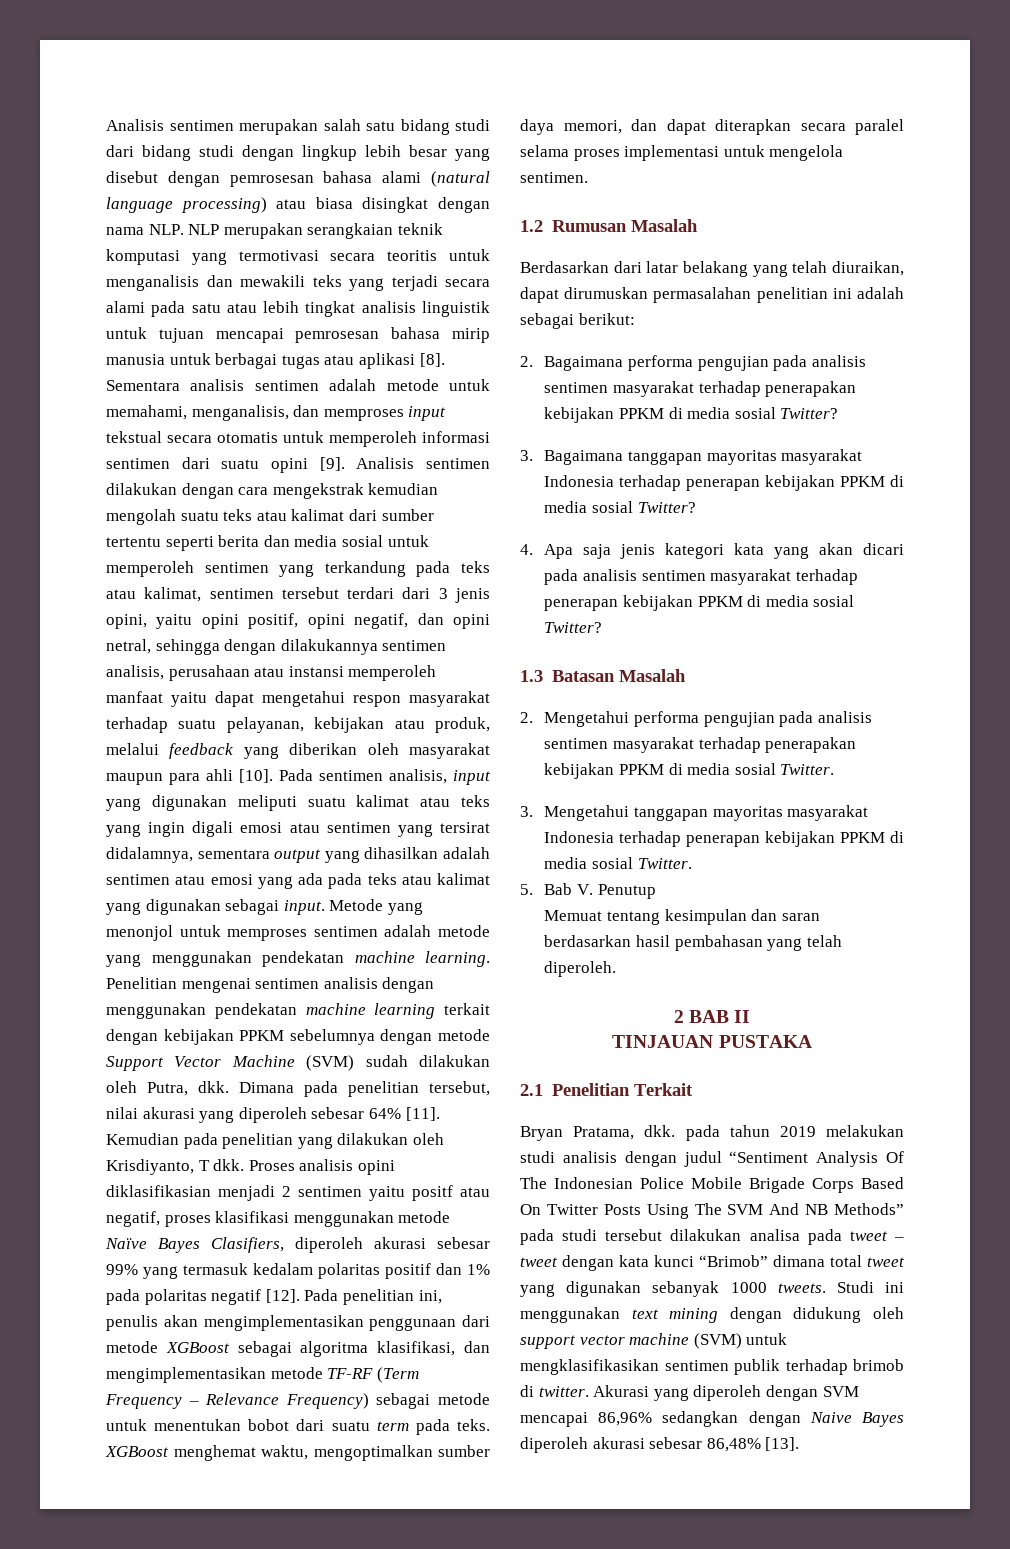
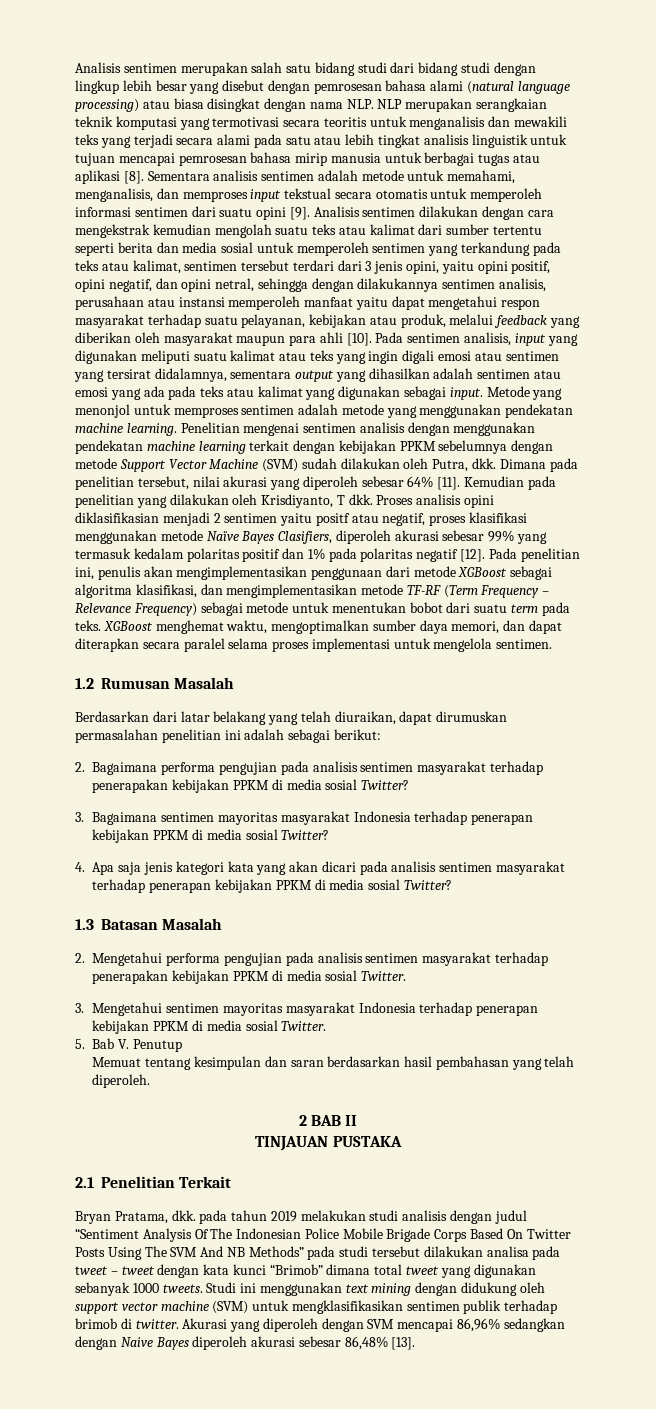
- 3. Bagaimana tanggapan mayoritas masyarakat Indonesia terhadap penerapan kebijakan PPKM di media sosial Twitter?
+ 3. Bagaimana sentimen mayoritas masyarakat Indonesia terhadap penerapan kebijakan PPKM di media sosial Twitter?
- 3. Mengetahui tanggapan mayoritas masyarakat Indonesia terhadap penerapan kebijakan PPKM di media sosial Twitter.
+ 3. Mengetahui sentimen mayoritas masyarakat Indonesia terhadap penerapan kebijakan PPKM di media sosial Twitter.

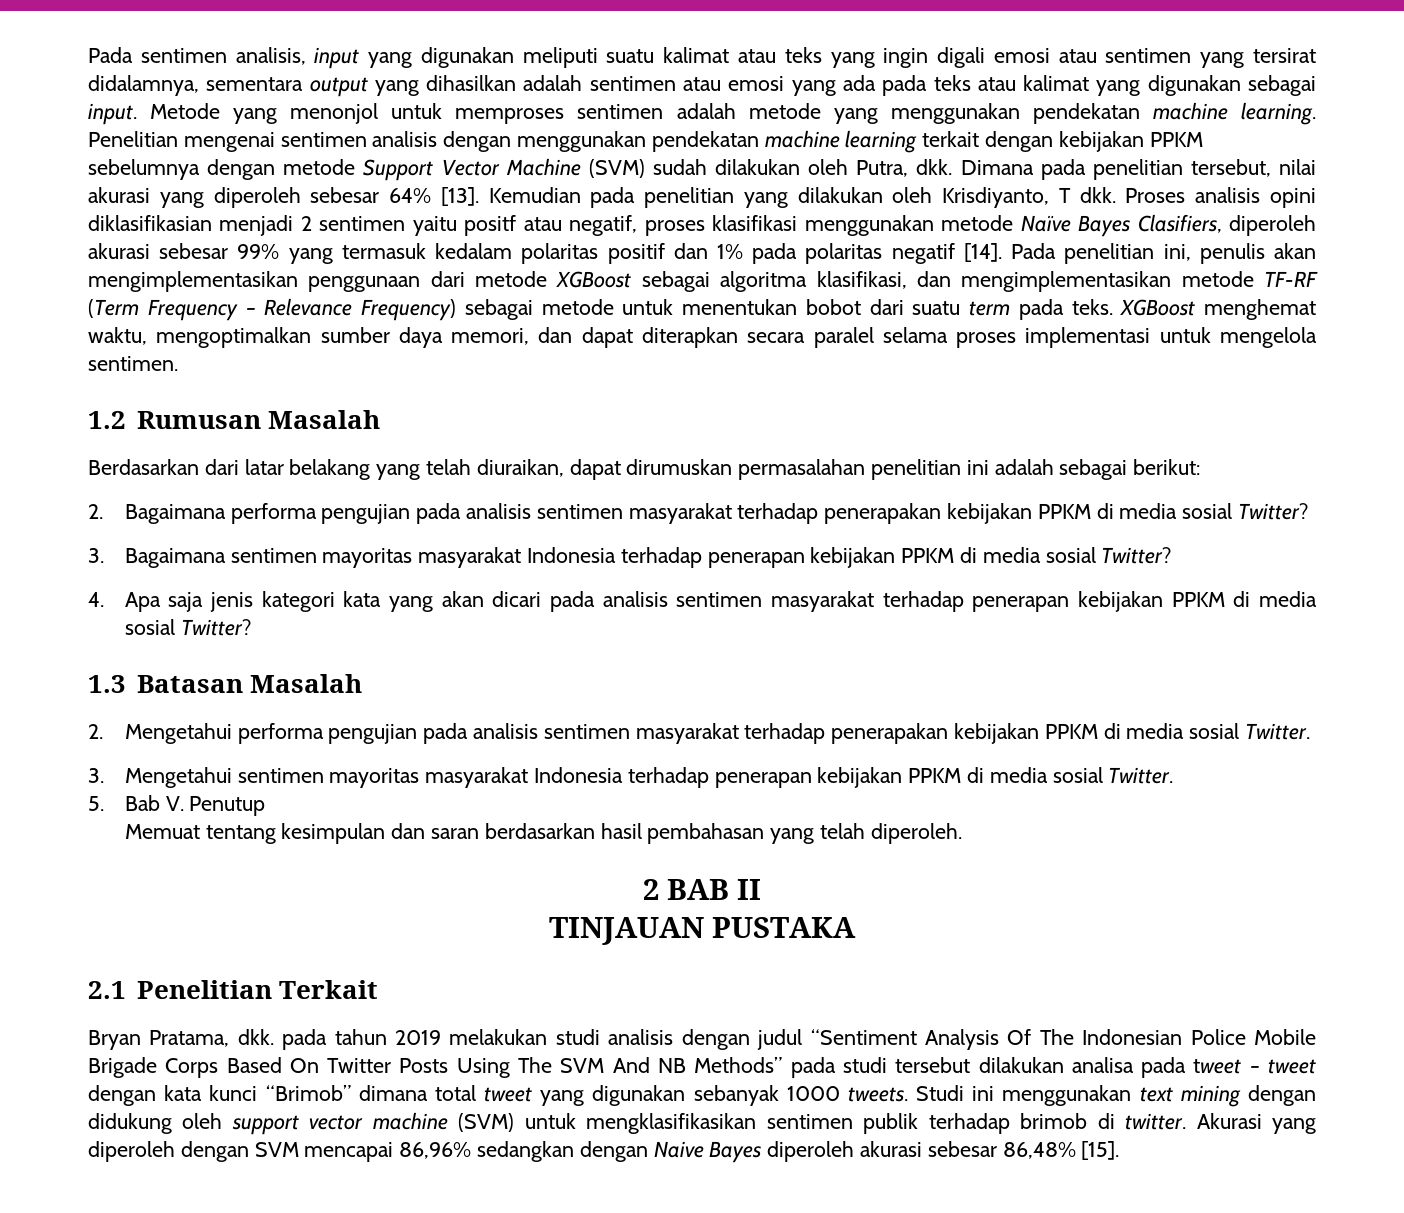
- Analisis sentimen merupakan salah satu bidang studi dari bidang studi dengan lingkup lebih besar yang disebut dengan pemrosesan bahasa alami (natural language processing) atau biasa disingkat dengan nama NLP. NLP merupakan serangkaian teknik komputasi yang termotivasi secara teoritis untuk menganalisis dan mewakili teks yang terjadi secara alami pada satu atau lebih tingkat analisis linguistik untuk tujuan mencapai pemrosesan bahasa mirip manusia untuk berbagai tugas atau aplikasi [8]. Sementara analisis sentimen adalah metode untuk memahami, menganalisis, dan memproses input tekstual secara otomatis untuk memperoleh informasi sentimen dari suatu opini [9]. Analisis sentimen dilakukan dengan cara mengekstrak kemudian mengolah suatu teks atau kalimat dari sumber tertentu seperti berita dan media sosial untuk memperoleh sentimen yang terkandung pada teks atau kalimat, sentimen tersebut terdari dari 3 jenis opini, yaitu opini positif, opini negatif, dan opini netral, sehingga dengan dilakukannya sentimen analisis, perusahaan atau instansi memperoleh manfaat yaitu dapat mengetahui respon masyarakat terhadap suatu pelayanan, kebijakan atau produk, melalui feedback yang diberikan oleh masyarakat maupun para ahli [10].
- Dimana pada penelitian tersebut, nilai akurasi yang diperoleh sebesar 64% [11].
+ Dimana pada penelitian tersebut, nilai akurasi yang diperoleh sebesar 64% [13].
- Proses analisis opini diklasifikasian menjadi 2 sentimen yaitu positf atau negatif, proses klasifikasi menggunakan metode Naïve Bayes Clasifiers, diperoleh akurasi sebesar 99% yang termasuk kedalam polaritas positif dan 1% pada polaritas negatif [12].
+ Proses analisis opini diklasifikasian menjadi 2 sentimen yaitu positf atau negatif, proses klasifikasi menggunakan metode Naïve Bayes Clasifiers, diperoleh akurasi sebesar 99% yang termasuk kedalam polaritas positif dan 1% pada polaritas negatif [14].
- Akurasi yang diperoleh dengan SVM mencapai 86,96% sedangkan dengan Naive Bayes diperoleh akurasi sebesar 86,48% [13].
+ Akurasi yang diperoleh dengan SVM mencapai 86,96% sedangkan dengan Naive Bayes diperoleh akurasi sebesar 86,48% [15].

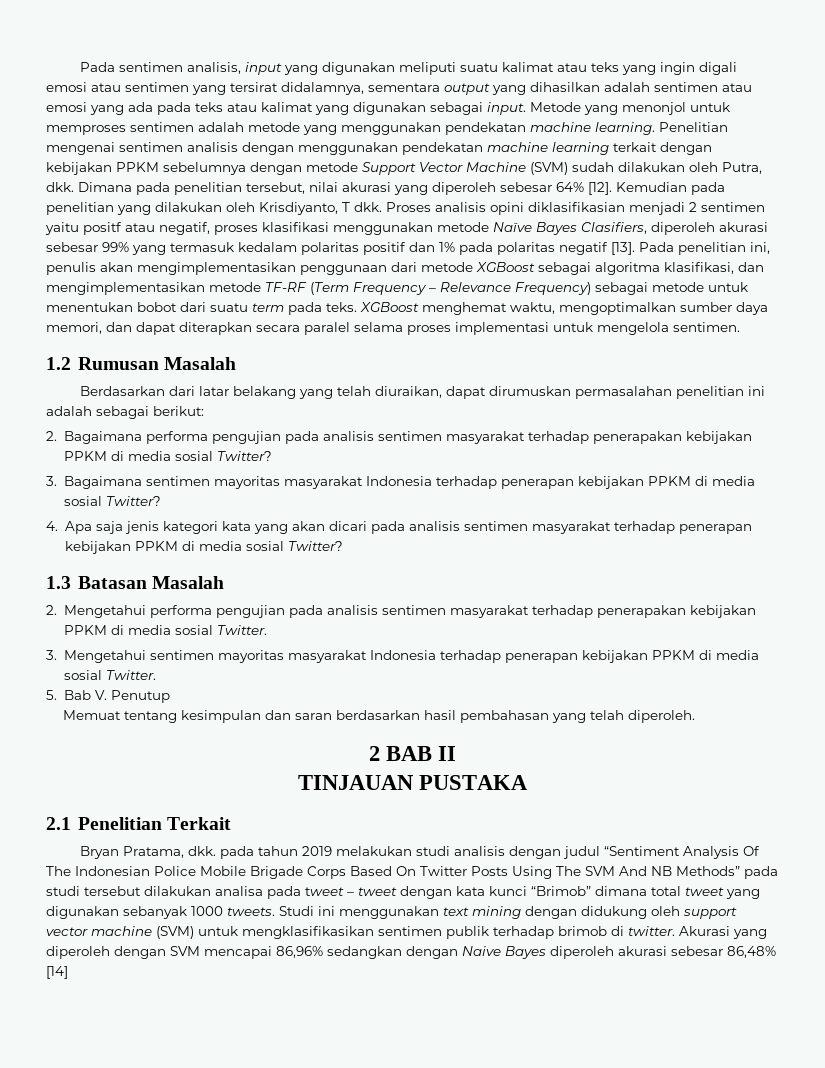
- Dimana pada penelitian tersebut, nilai akurasi yang diperoleh sebesar 64% [13].
+ Dimana pada penelitian tersebut, nilai akurasi yang diperoleh sebesar 64% [12].
- Proses analisis opini diklasifikasian menjadi 2 sentimen yaitu positf atau negatif, proses klasifikasi menggunakan metode Naïve Bayes Clasifiers, diperoleh akurasi sebesar 99% yang termasuk kedalam polaritas positif dan 1% pada polaritas negatif [14].
+ Proses analisis opini diklasifikasian menjadi 2 sentimen yaitu positf atau negatif, proses klasifikasi menggunakan metode Naïve Bayes Clasifiers, diperoleh akurasi sebesar 99% yang termasuk kedalam polaritas positif dan 1% pada polaritas negatif [13].
- Akurasi yang diperoleh dengan SVM mencapai 86,96% sedangkan dengan Naive Bayes diperoleh akurasi sebesar 86,48% [15].
+ Akurasi yang diperoleh dengan SVM mencapai 86,96% sedangkan dengan Naive Bayes diperoleh akurasi sebesar 86,48% [14]

